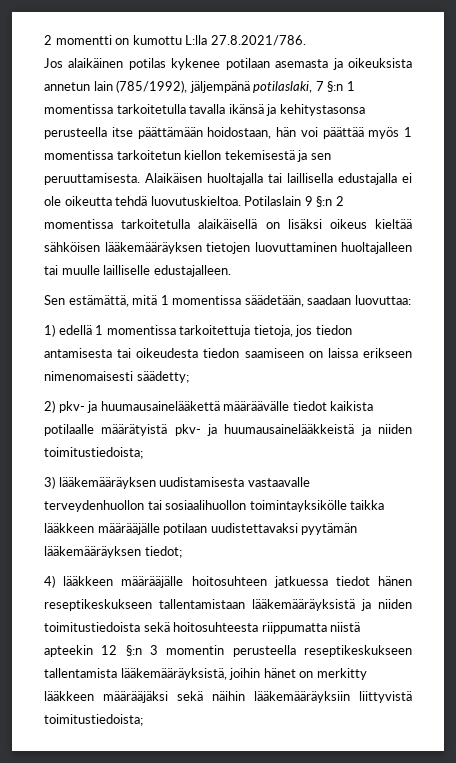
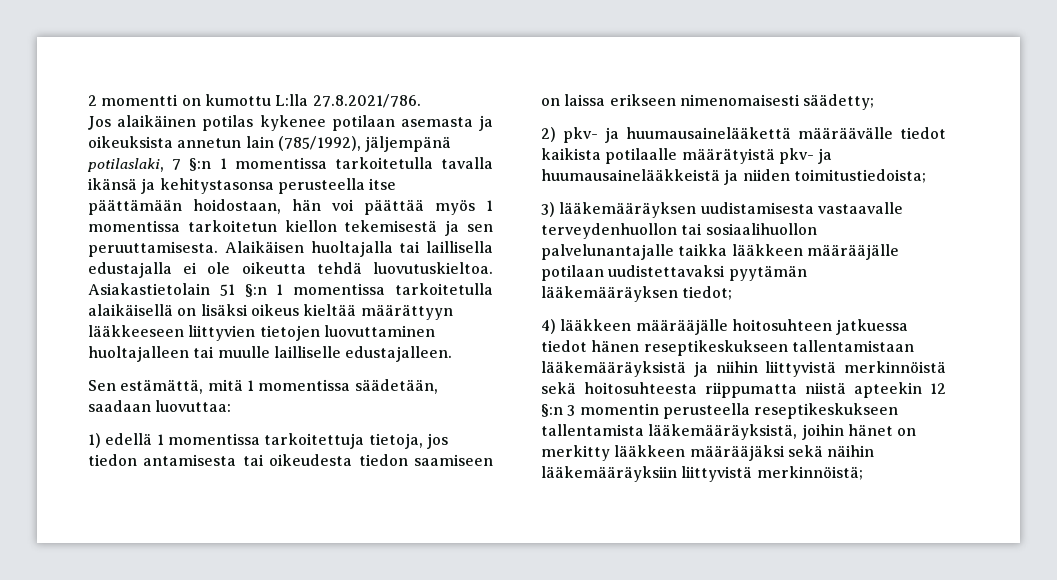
- Potilaslain 9 §:n 2 momentissa tarkoitetulla alaikäisellä on lisäksi oikeus kieltää sähköisen lääkemääräyksen tietojen luovuttaminen huoltajalleen tai muulle lailliselle edustajalleen.
+ Asiakastietolain 51 §:n 1 momentissa tarkoitetulla alaikäisellä on lisäksi oikeus kieltää määrättyyn lääkkeeseen liittyvien tietojen luovuttaminen huoltajalleen tai muulle lailliselle edustajalleen.
- 3) lääkemääräyksen uudistamisesta vastaavalle terveydenhuollon tai sosiaalihuollon toimintayksikölle taikka lääkkeen määrääjälle potilaan uudistettavaksi pyytämän lääkemääräyksen tiedot;
+ 3) lääkemääräyksen uudistamisesta vastaavalle terveydenhuollon tai sosiaalihuollon palvelunantajalle taikka lääkkeen määrääjälle potilaan uudistettavaksi pyytämän lääkemääräyksen tiedot;
- 4) lääkkeen määrääjälle hoitosuhteen jatkuessa tiedot hänen reseptikeskukseen tallentamistaan lääkemääräyksistä ja niiden toimitustiedoista sekä hoitosuhteesta riippumatta niistä apteekin 12 §:n 3 momentin perusteella reseptikeskukseen tallentamista lääkemääräyksistä, joihin hänet on merkitty lääkkeen määrääjäksi sekä näihin lääkemääräyksiin liittyvistä toimitustiedoista;
+ 4) lääkkeen määrääjälle hoitosuhteen jatkuessa tiedot hänen reseptikeskukseen tallentamistaan lääkemääräyksistä ja niihin liittyvistä merkinnöistä sekä hoitosuhteesta riippumatta niistä apteekin 12 §:n 3 momentin perusteella reseptikeskukseen tallentamista lääkemääräyksistä, joihin hänet on merkitty lääkkeen määrääjäksi sekä näihin lääkemääräyksiin liittyvistä merkinnöistä;

